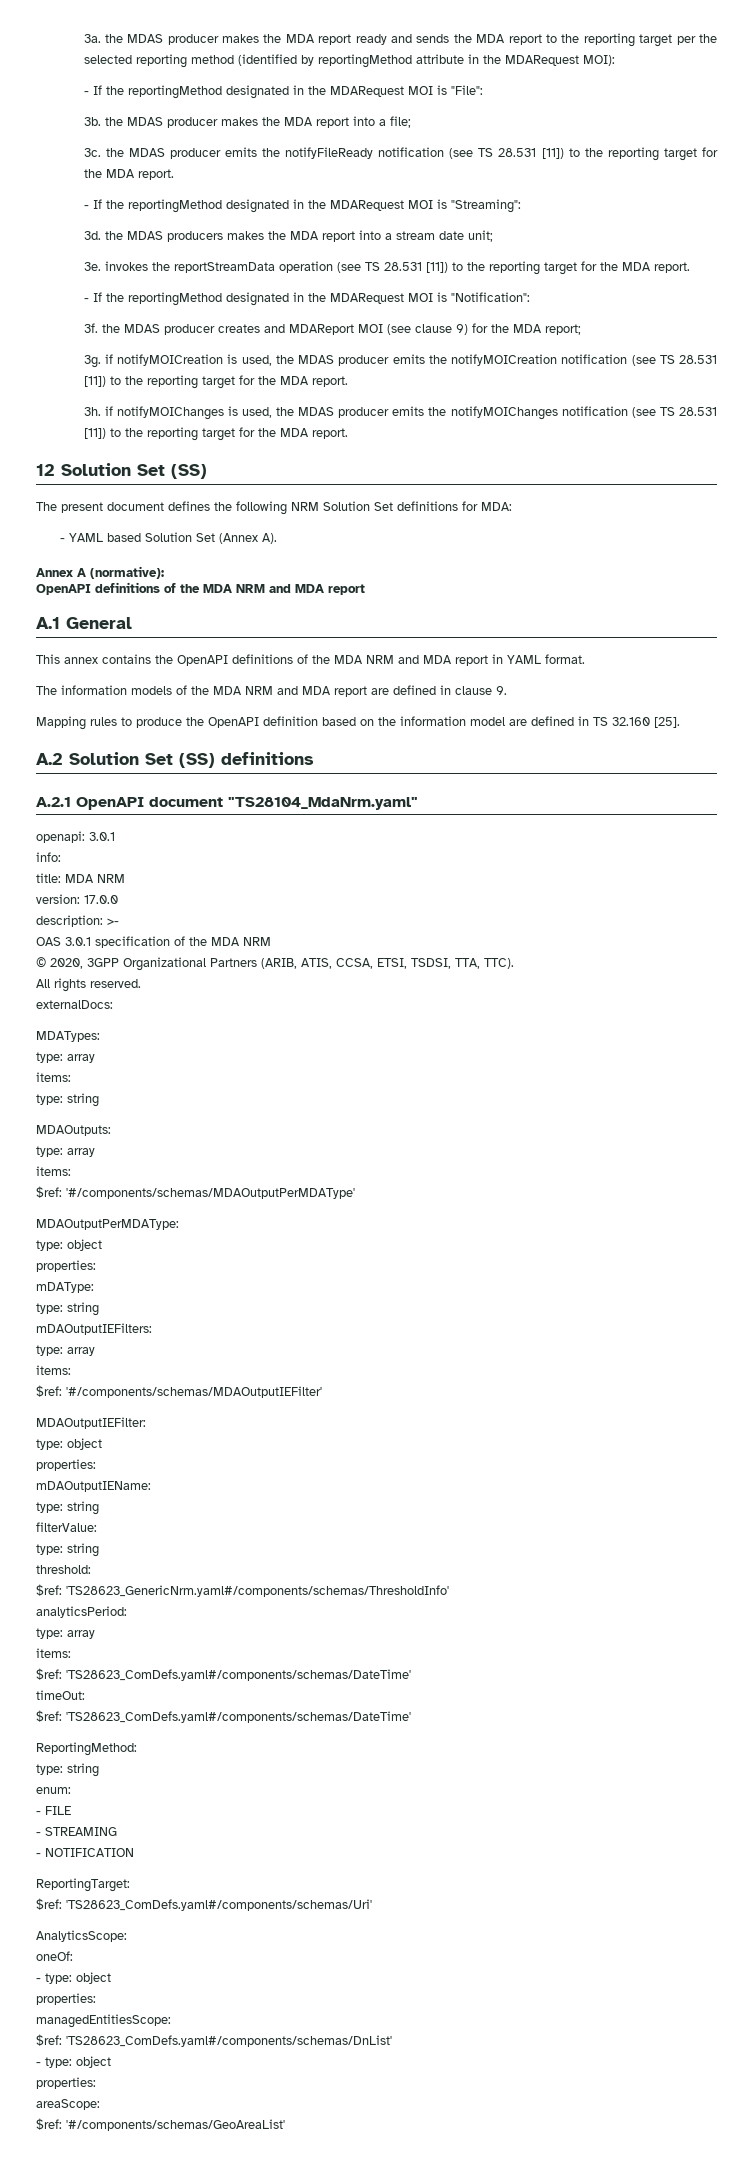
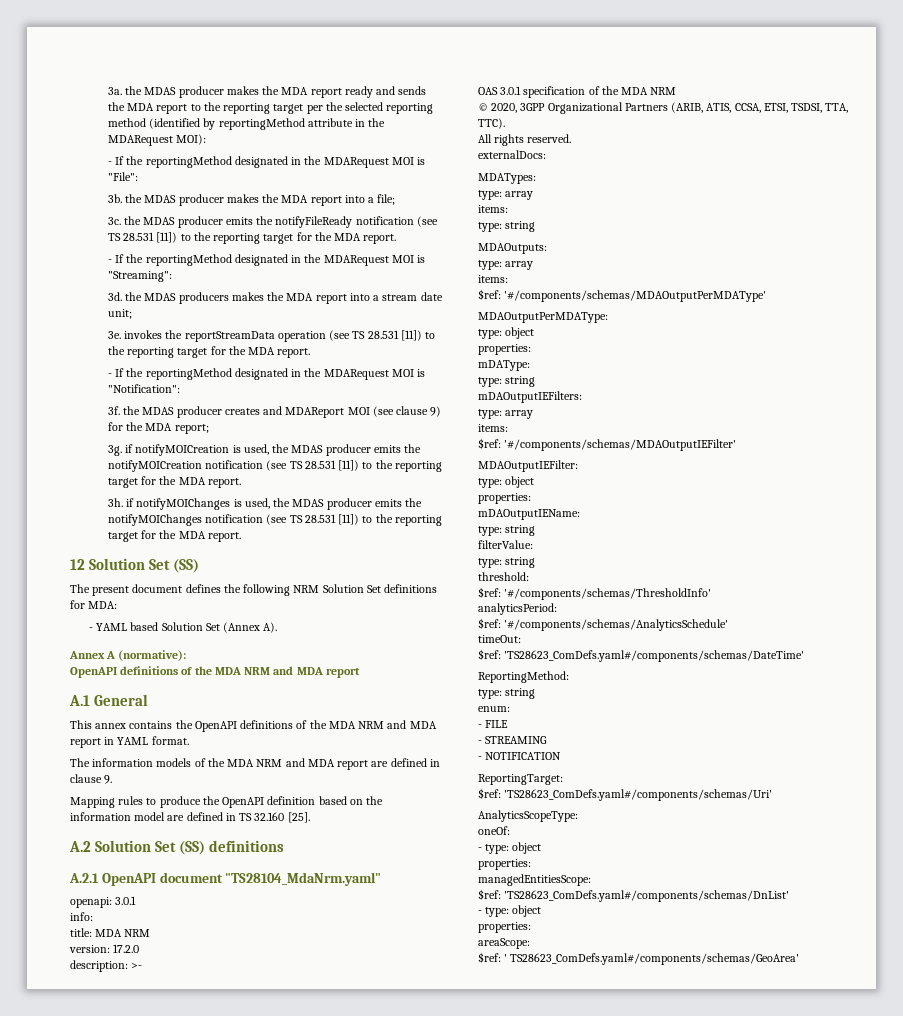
- version: 17.0.0
+ version: 17.2.0
- $ref: 'TS28623_GenericNrm.yaml#/components/schemas/ThresholdInfo'
+ $ref: '#/components/schemas/ThresholdInfo'
  analyticsPeriod:
- type: array
- items:
- $ref: 'TS28623_ComDefs.yaml#/components/schemas/DateTime'
+ $ref: '#/components/schemas/AnalyticsSchedule'
- AnalyticsScope:
+ AnalyticsScopeType:
- $ref: '#/components/schemas/GeoAreaList'
+ $ref: ' TS28623_ComDefs.yaml#/components/schemas/GeoArea'

